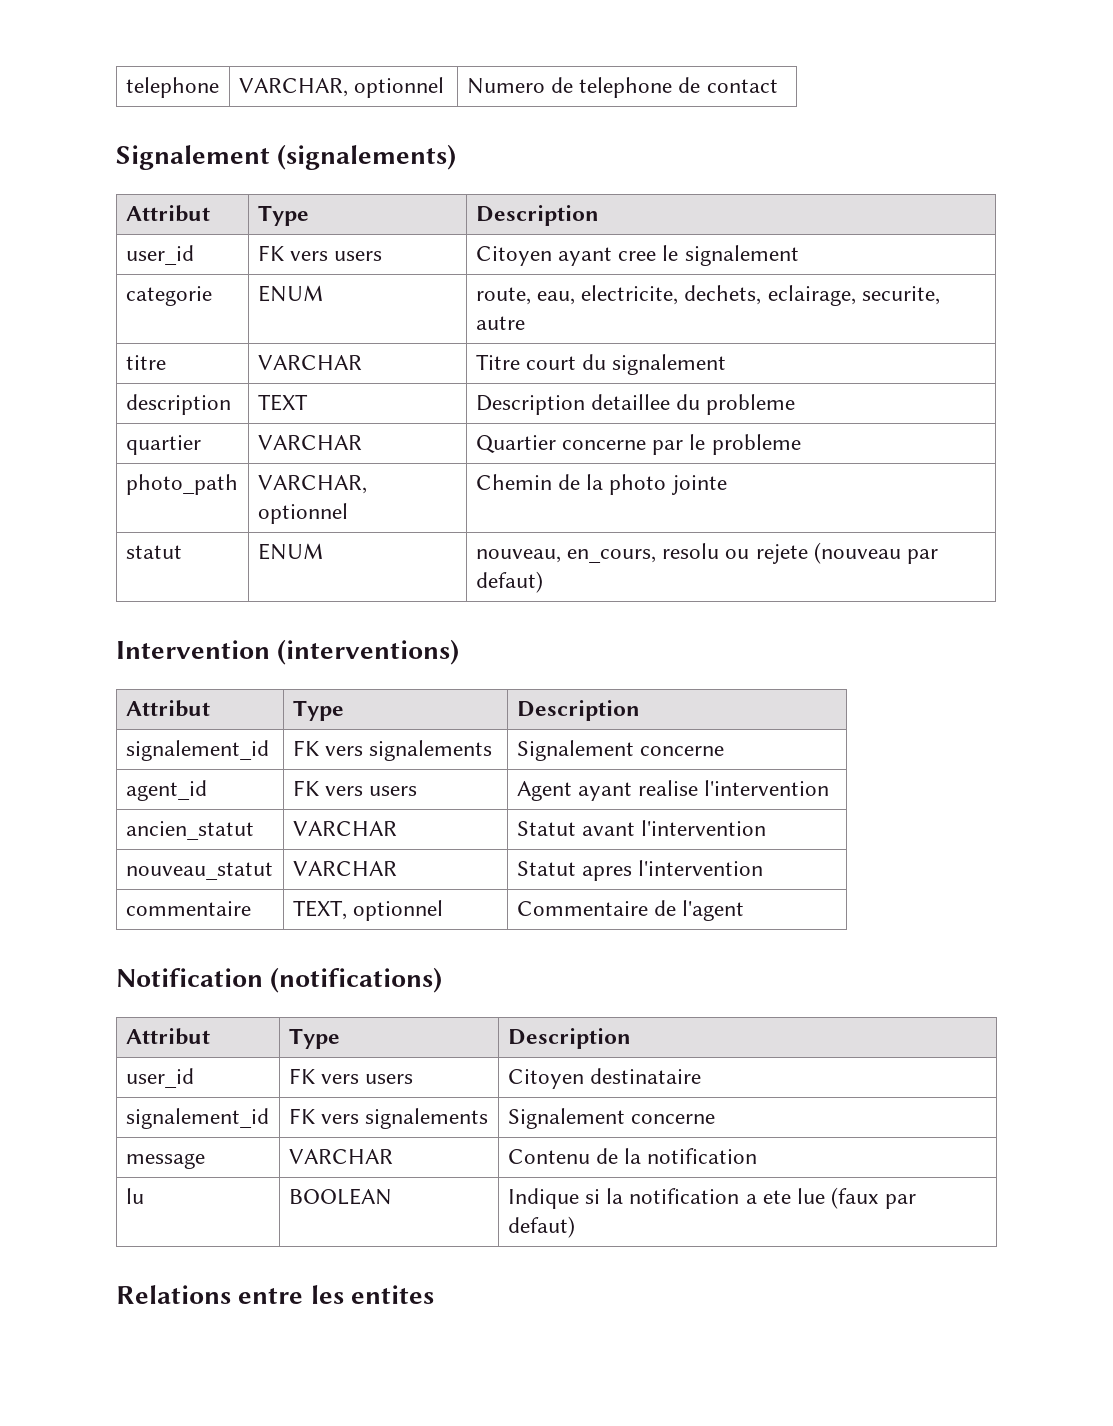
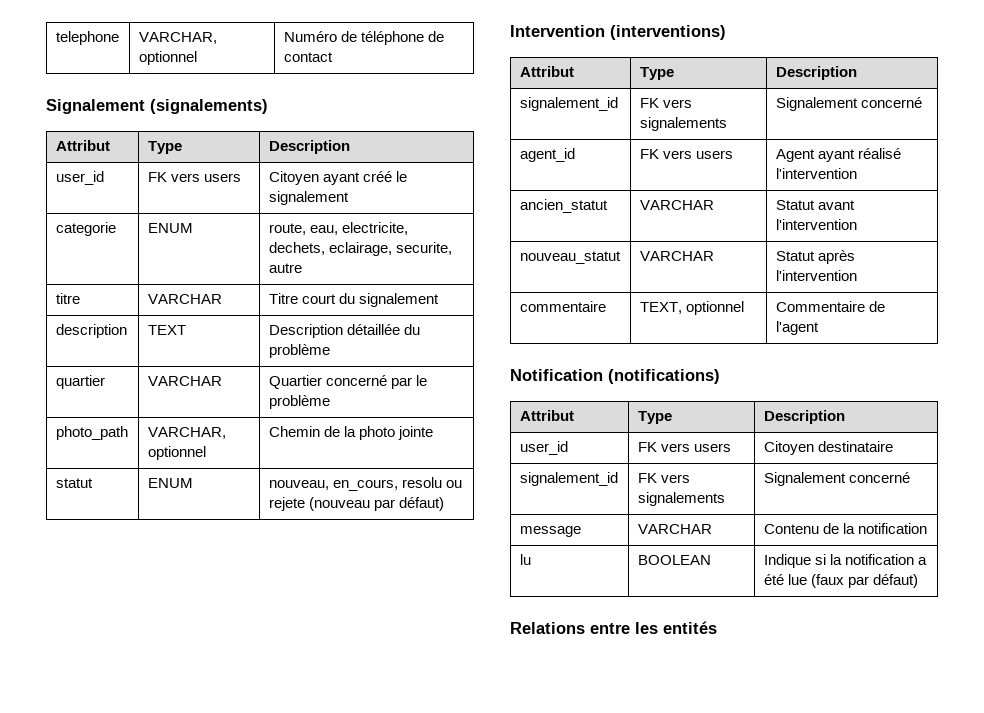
- telephone | VARCHAR, optionnel | Numero de telephone de contact
+ telephone | VARCHAR, optionnel | Numéro de téléphone de contact
- user_id | FK vers users | Citoyen ayant cree le signalement
+ user_id | FK vers users | Citoyen ayant créé le signalement
- description | TEXT | Description detaillee du probleme
+ description | TEXT | Description détaillée du problème
- quartier | VARCHAR | Quartier concerne par le probleme
+ quartier | VARCHAR | Quartier concerné par le problème
- statut | ENUM | nouveau, en_cours, resolu ou rejete (nouveau par defaut)
+ statut | ENUM | nouveau, en_cours, resolu ou rejete (nouveau par défaut)
  Intervention (interventions)
  Attribut | Type | Description
- signalement_id | FK vers signalements | Signalement concerne
+ signalement_id | FK vers signalements | Signalement concerné
- agent_id | FK vers users | Agent ayant realise l'intervention
+ agent_id | FK vers users | Agent ayant réalisé l'intervention
- nouveau_statut | VARCHAR | Statut apres l'intervention
+ nouveau_statut | VARCHAR | Statut après l'intervention
  user_id | FK vers users | Citoyen destinataire
- signalement_id | FK vers signalements | Signalement concerne
+ signalement_id | FK vers signalements | Signalement concerné
- lu | BOOLEAN | Indique si la notification a ete lue (faux par defaut)
+ lu | BOOLEAN | Indique si la notification a été lue (faux par défaut)
- Relations entre les entites
+ Relations entre les entités

